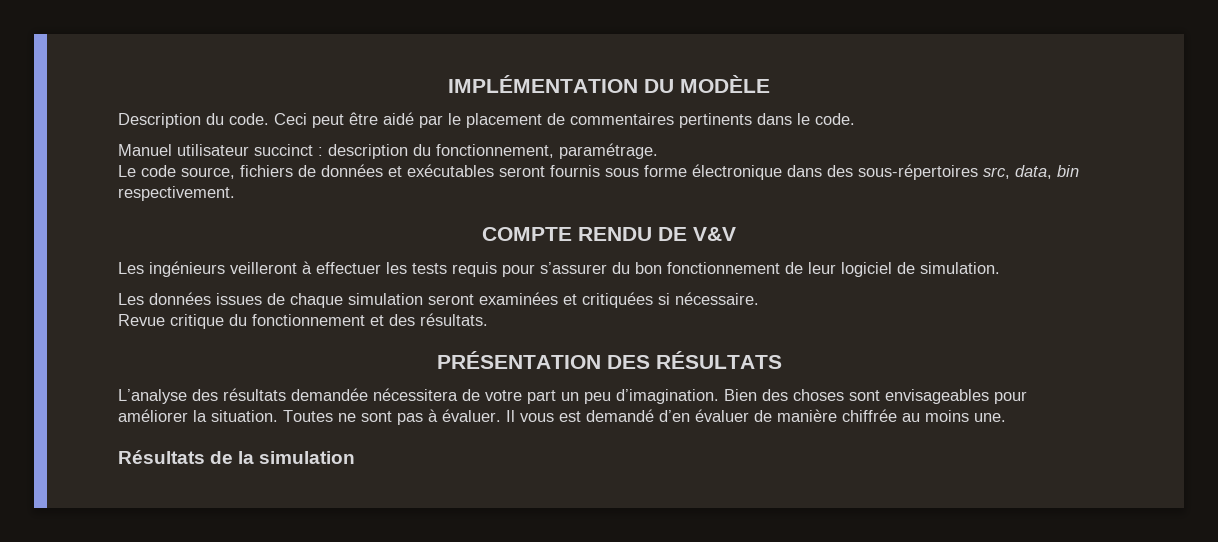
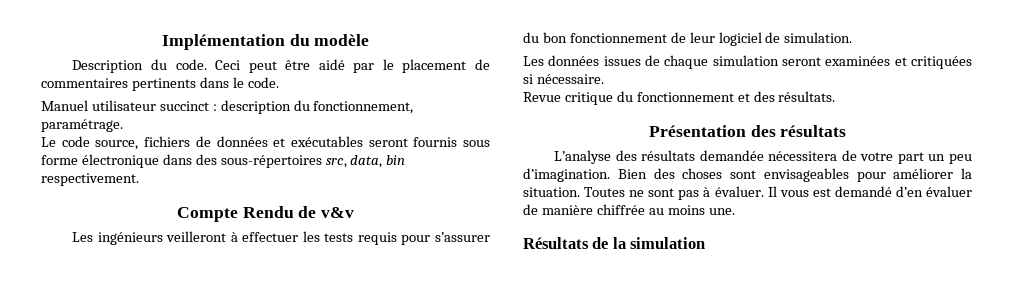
- IMPLÉMENTATION DU MODÈLE
+ Implémentation du modèle
- COMPTE RENDU DE V&V
+ Compte Rendu de v&v
- PRÉSENTATION DES RÉSULTATS
+ Présentation des résultats

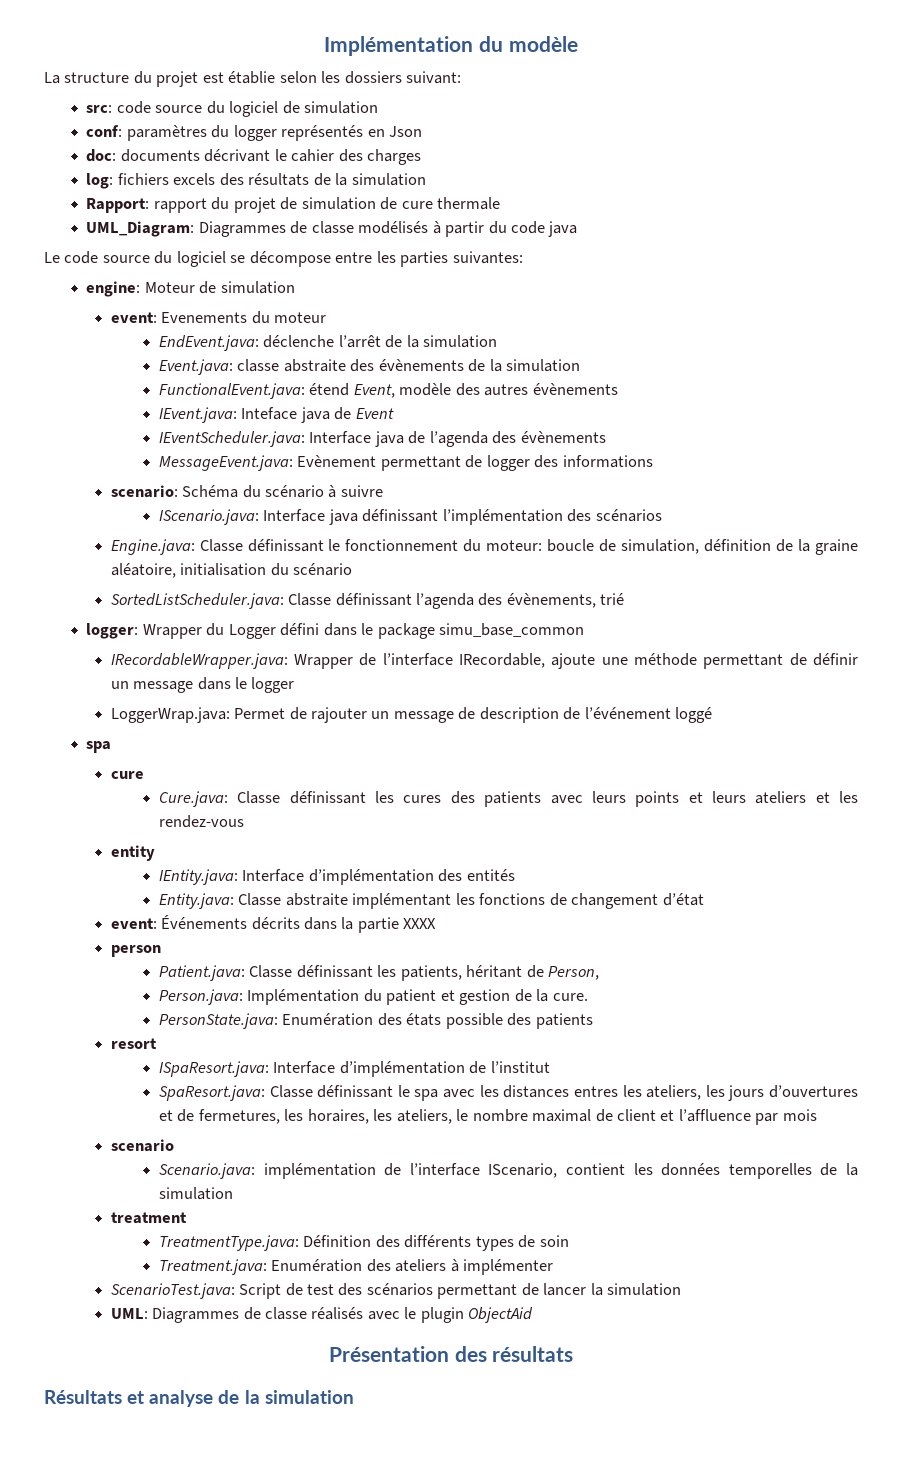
- Description du code. Ceci peut être aidé par le placement de commentaires pertinents dans le code.
- Manuel utilisateur succinct : description du fonctionnement, paramétrage.
- Le code source, fichiers de données et exécutables seront fournis sous forme électronique dans des sous-répertoires src, data, bin respectivement.
- Compte Rendu de v&v
- Les ingénieurs veilleront à effectuer les tests requis pour s’assurer du bon fonctionnement de leur logiciel de simulation.
- Les données issues de chaque simulation seront examinées et critiquées si nécessaire.
- Revue critique du fonctionnement et des résultats.
+ La structure du projet est établie selon les dossiers suivant:
+ src: code source du logiciel de simulation
+ conf: paramètres du logger représentés en Json
+ doc: documents décrivant le cahier des charges
+ log: fichiers excels des résultats de la simulation
+ Rapport: rapport du projet de simulation de cure thermale
+ UML_Diagram: Diagrammes de classe modélisés à partir du code java
+ Le code source du logiciel se décompose entre les parties suivantes:
+ engine: Moteur de simulation
+ event: Evenements du moteur
+ EndEvent.java: déclenche l’arrêt de la simulation
+ Event.java: classe abstraite des évènements de la simulation
+ FunctionalEvent.java: étend Event, modèle des autres évènements
+ IEvent.java: Inteface java de Event
+ IEventScheduler.java: Interface java de l’agenda des évènements
+ MessageEvent.java: Evènement permettant de logger des informations
+ scenario: Schéma du scénario à suivre
+ IScenario.java: Interface java définissant l’implémentation des scénarios
+ Engine.java: Classe définissant le fonctionnement du moteur: boucle de simulation, définition de la graine aléatoire, initialisation du scénario
+ SortedListScheduler.java: Classe définissant l’agenda des évènements, trié
+ logger: Wrapper du Logger défini dans le package simu_base_common
+ IRecordableWrapper.java: Wrapper de l’interface IRecordable, ajoute une méthode permettant de définir un message dans le logger
+ LoggerWrap.java: Permet de rajouter un message de description de l’événement loggé
+ spa
+ cure
+ Cure.java: Classe définissant les cures des patients avec leurs points et leurs ateliers et les rendez-vous
+ entity
+ IEntity.java: Interface d’implémentation des entités
+ Entity.java: Classe abstraite implémentant les fonctions de changement d’état
+ event: Événements décrits dans la partie XXXX
+ person
+ Patient.java: Classe définissant les patients, héritant de Person,
+ Person.java: Implémentation du patient et gestion de la cure.
+ PersonState.java: Enumération des états possible des patients
+ resort
+ ISpaResort.java: Interface d’implémentation de l’institut
+ SpaResort.java: Classe définissant le spa avec les distances entres les ateliers, les jours d’ouvertures et de fermetures, les horaires, les ateliers, le nombre maximal de client et l’affluence par mois
+ scenario
+ Scenario.java: implémentation de l’interface IScenario, contient les données temporelles de la simulation
+ treatment
+ TreatmentType.java: Définition des différents types de soin
+ Treatment.java: Enumération des ateliers à implémenter
+ ScenarioTest.java: Script de test des scénarios permettant de lancer la simulation
+ UML: Diagrammes de classe réalisés avec le plugin ObjectAid
  Présentation des résultats
- L’analyse des résultats demandée nécessitera de votre part un peu d’imagination. Bien des choses sont envisageables pour améliorer la situation. Toutes ne sont pas à évaluer. Il vous est demandé d’en évaluer de manière chiffrée au moins une.
- Résultats de la simulation
+ Résultats et analyse de la simulation

